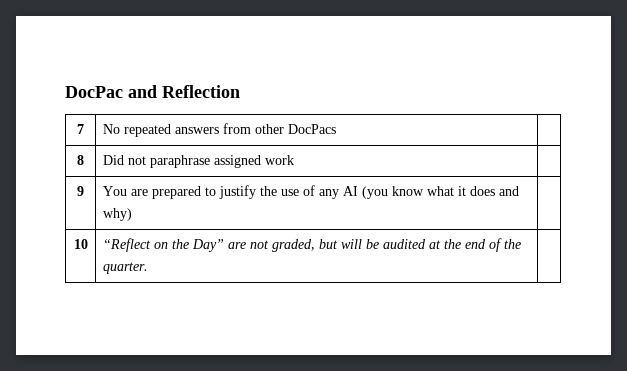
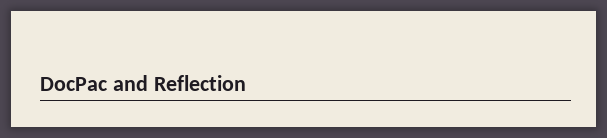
- 7 | No repeated answers from other DocPacs |
- 8 | Did not paraphrase assigned work |
- 9 | You are prepared to justify the use of any AI (you know what it does and why) |
- 10 | “Reflect on the Day” are not graded, but will be audited at the end of the quarter. |

